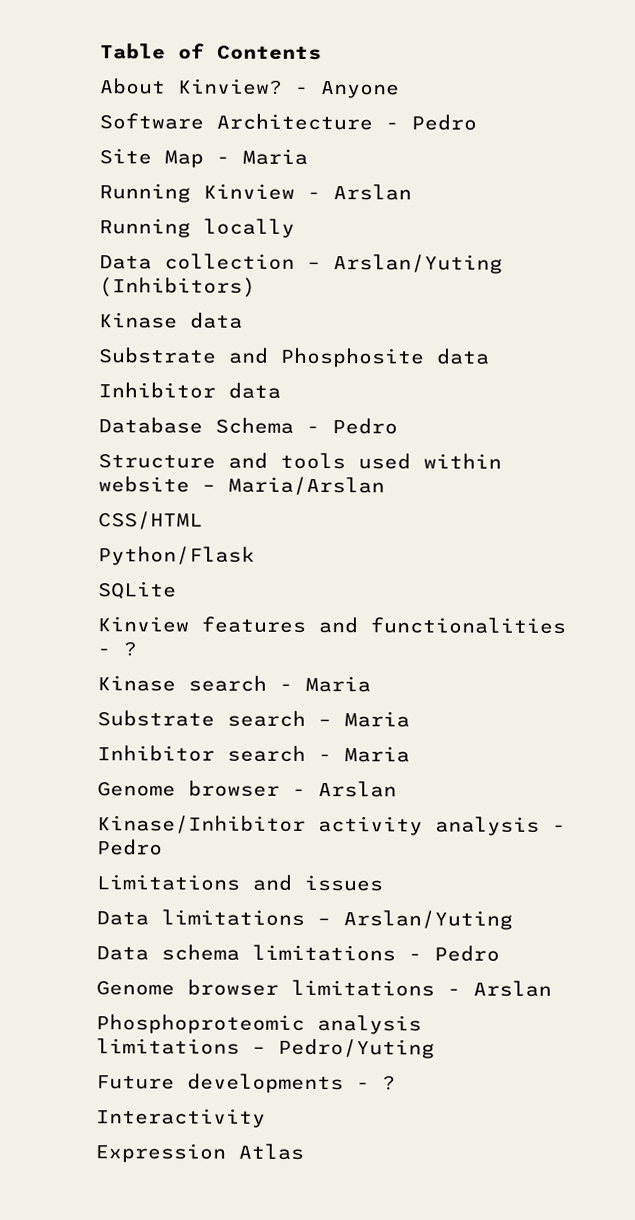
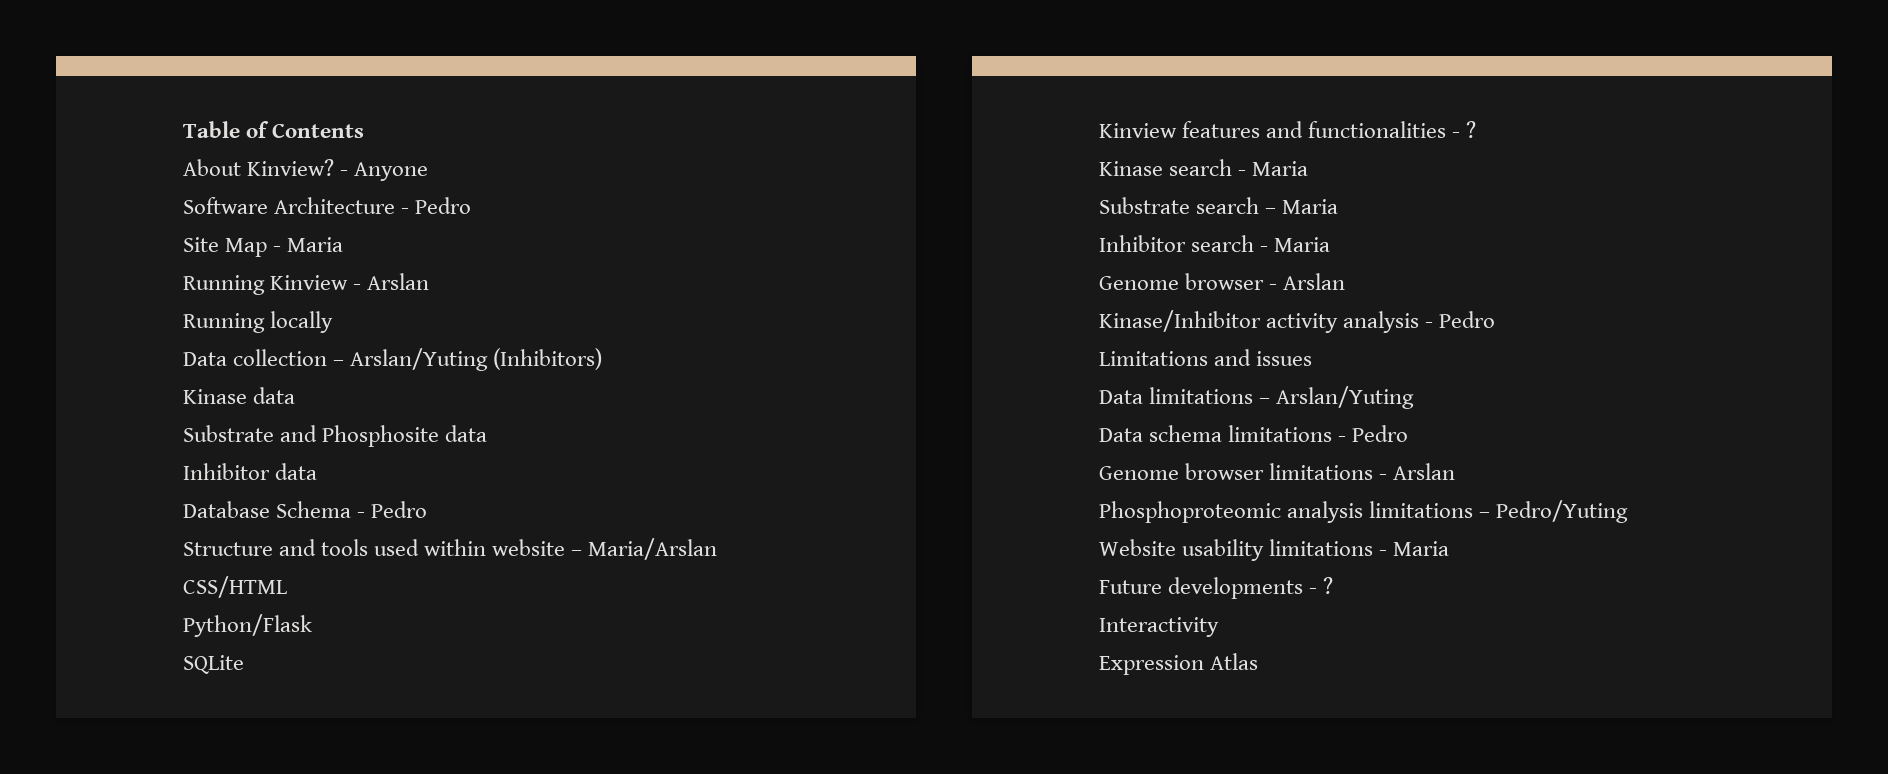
+ Website usability limitations - Maria

